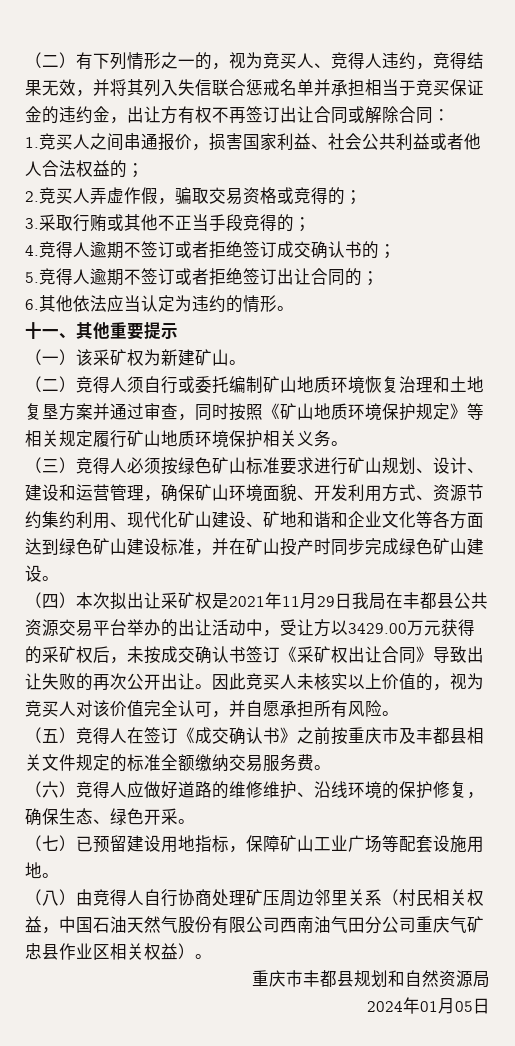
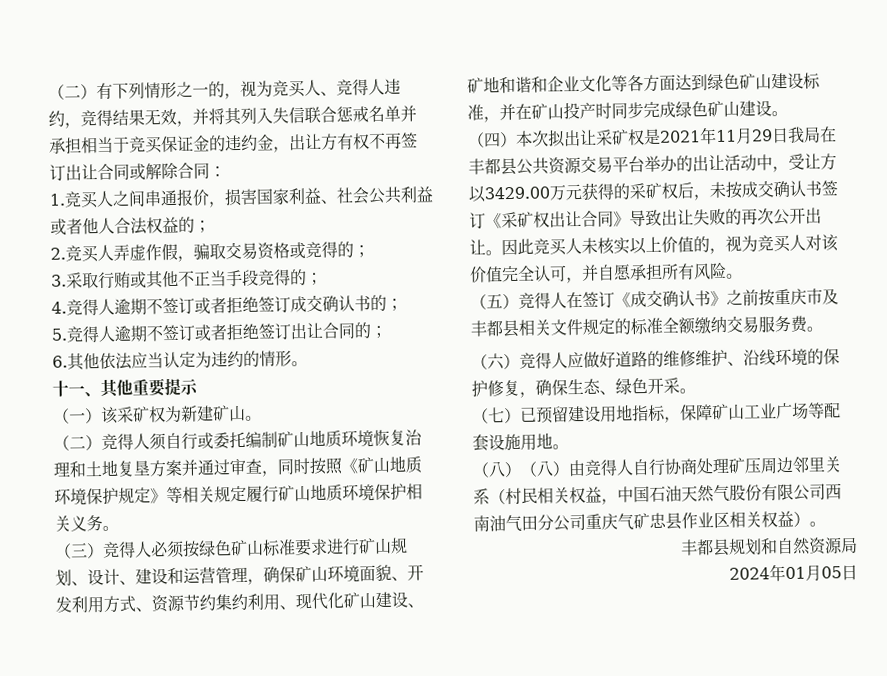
- （八）由竞得人自行协商处理矿压周边邻里关系（村民相关权益，中国石油天然气股份有限公司西南油气田分公司重庆气矿忠县作业区相关权益）。
+ （八）（八）由竞得人自行协商处理矿压周边邻里关系（村民相关权益，中国石油天然气股份有限公司西南油气田分公司重庆气矿忠县作业区相关权益）。
- 重庆市丰都县规划和自然资源局
+ 丰都县规划和自然资源局

